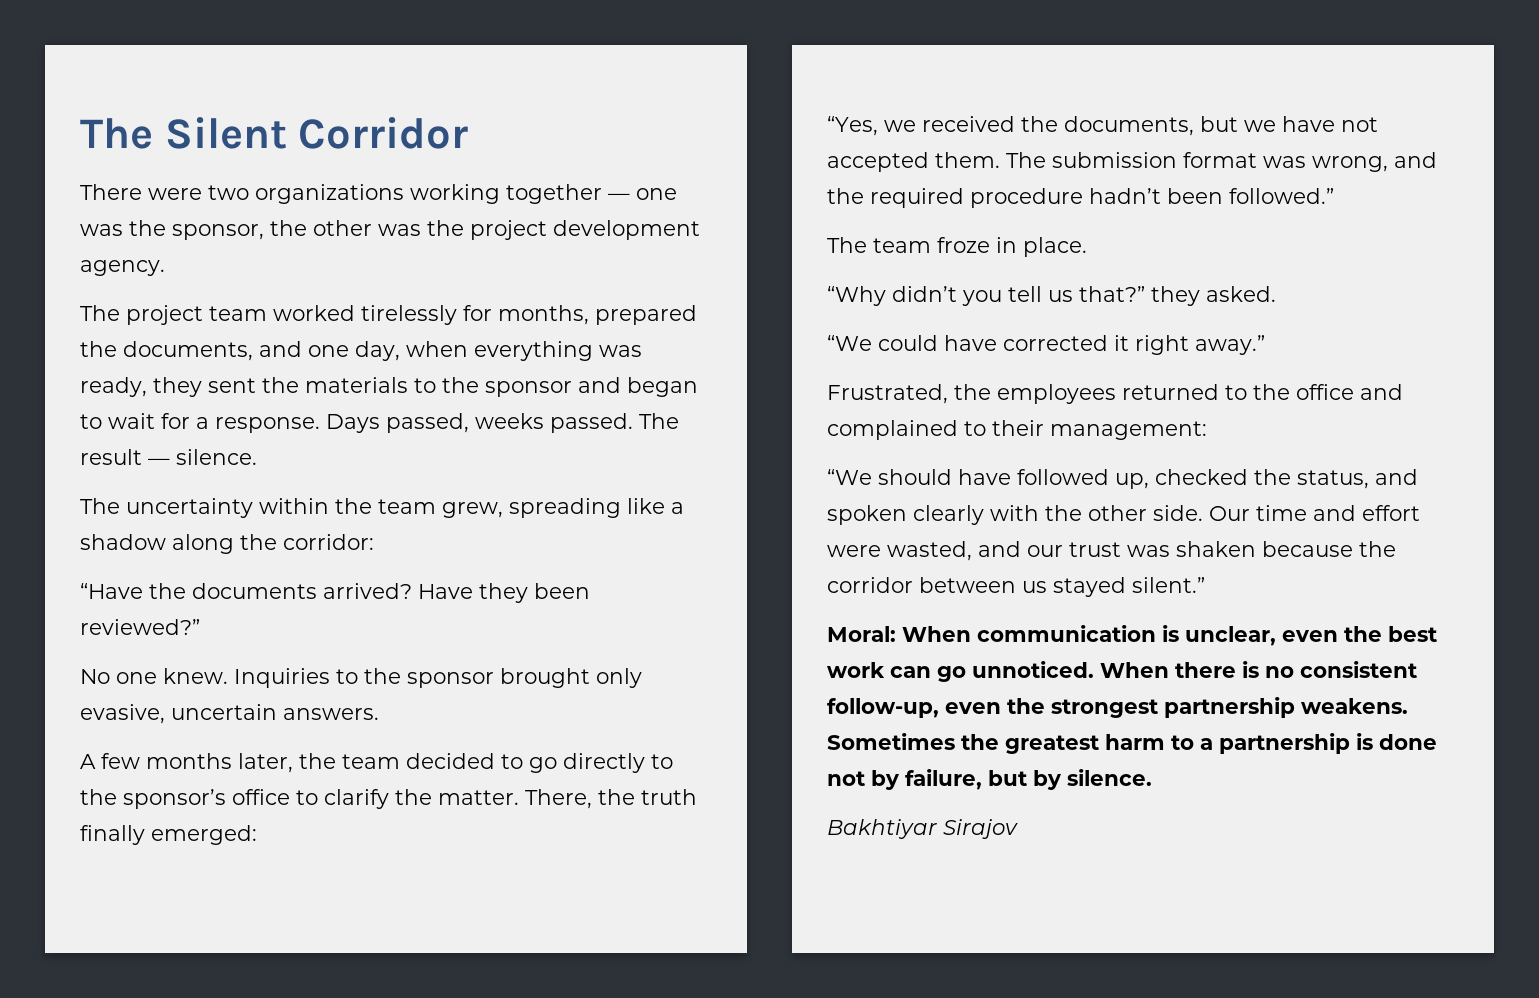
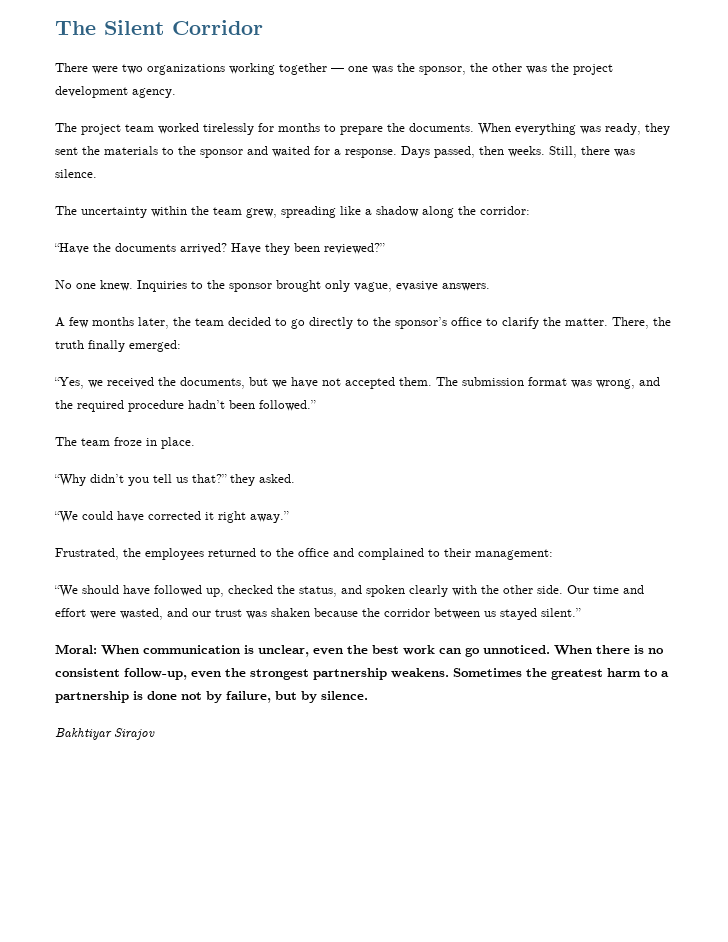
- The project team worked tirelessly for months, prepared the documents, and one day, when everything was ready, they sent the materials to the sponsor and began to wait for a response.
+ The project team worked tirelessly for months to prepare the documents. When everything was ready, they sent the materials to the sponsor and waited for a response.
- Days passed, weeks passed. The result — silence.
+ Days passed, then weeks. Still, there was silence.
- Inquiries to the sponsor brought only evasive, uncertain answers.
+ Inquiries to the sponsor brought only vague, evasive answers.

